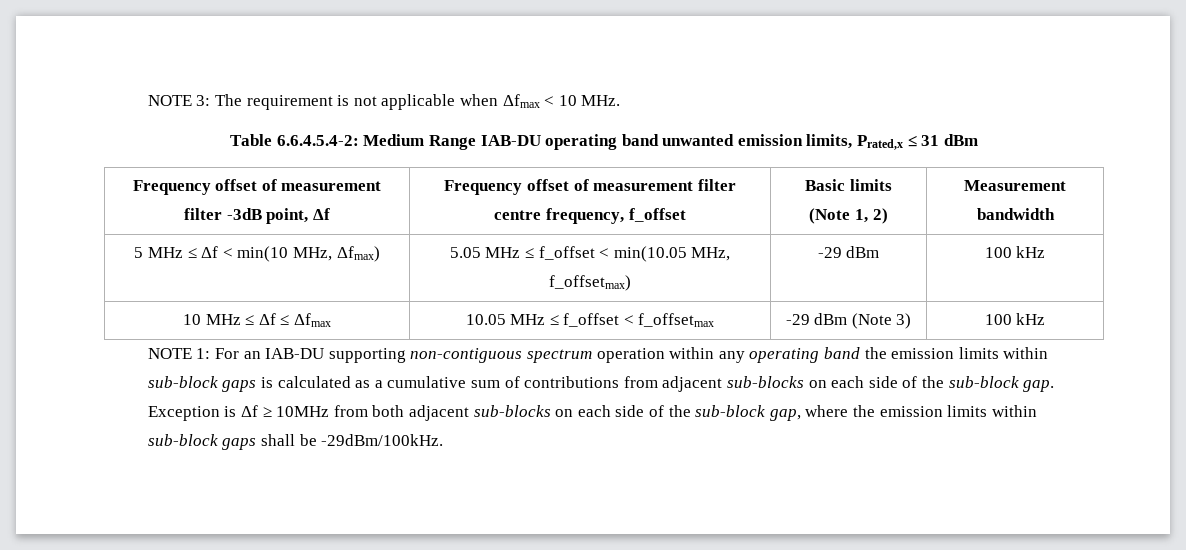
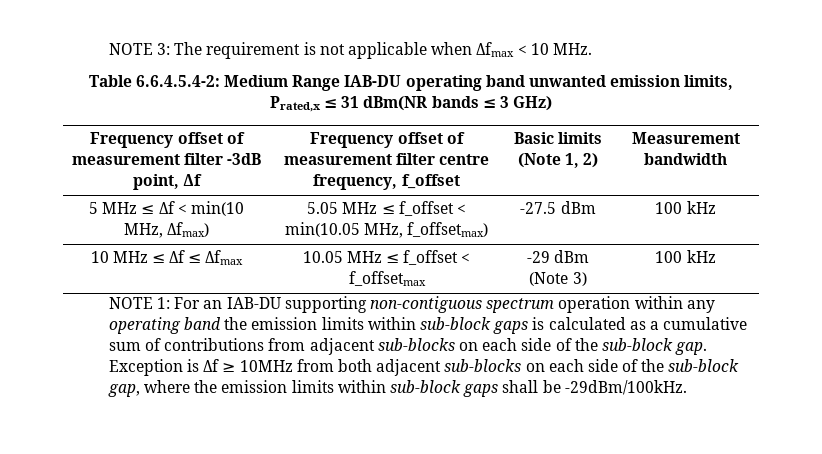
- Table 6.6.4.5.4-2: Medium Range IAB-DU operating band unwanted emission limits, Prated,x ≤ 31 dBm
+ Table 6.6.4.5.4-2: Medium Range IAB-DU operating band unwanted emission limits, Prated,x ≤ 31 dBm(NR bands ≤ 3 GHz)
- 5 MHz ≤ Δf < min(10 MHz, Δfmax) | 5.05 MHz ≤ f_offset < min(10.05 MHz, f_offsetmax) | -29 dBm | 100 kHz
+ 5 MHz ≤ Δf < min(10 MHz, Δfmax) | 5.05 MHz ≤ f_offset < min(10.05 MHz, f_offsetmax) | -27.5 dBm | 100 kHz

